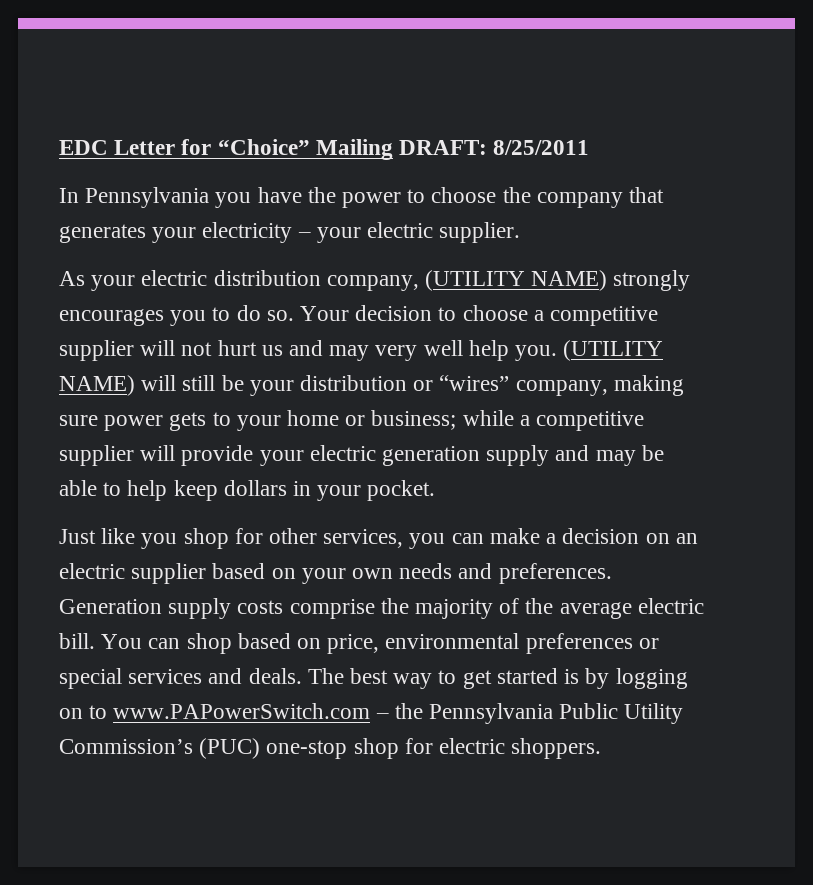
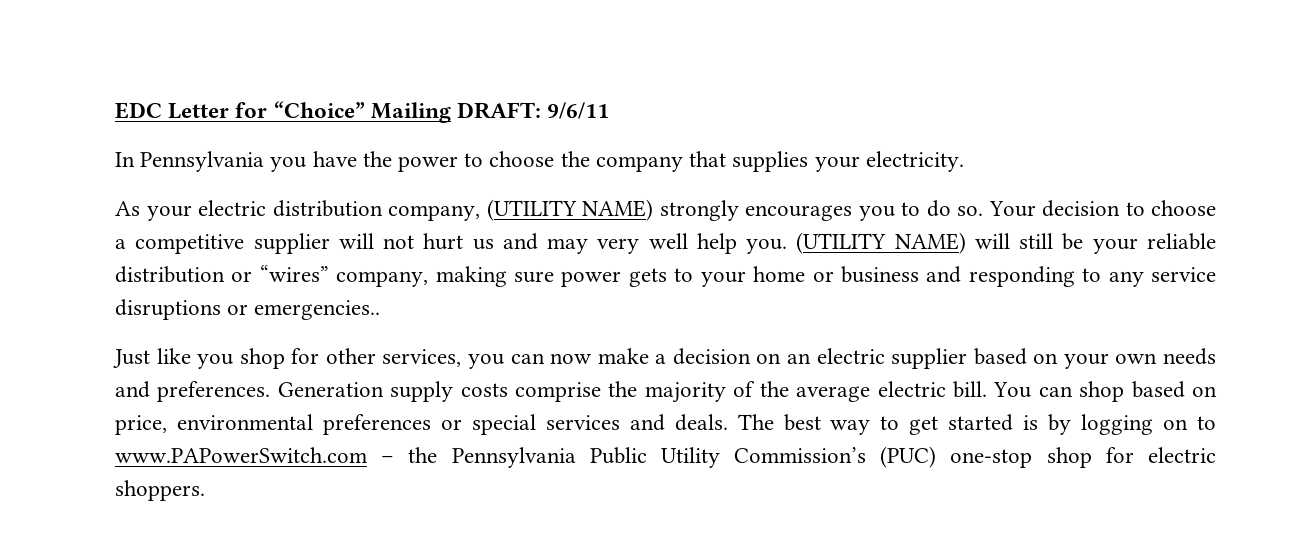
- EDC Letter for “Choice” Mailing DRAFT: 8/25/2011
+ EDC Letter for “Choice” Mailing DRAFT: 9/6/11
- In Pennsylvania you have the power to choose the company that generates your electricity – your electric supplier.
+ In Pennsylvania you have the power to choose the company that supplies your electricity.
- (UTILITY NAME) will still be your distribution or “wires” company, making sure power gets to your home or business; while a competitive supplier will provide your electric generation supply and may be able to help keep dollars in your pocket.
+ (UTILITY NAME) will still be your reliable distribution or “wires” company, making sure power gets to your home or business and responding to any service disruptions or emergencies..
- Just like you shop for other services, you can make a decision on an electric supplier based on your own needs and preferences.
+ Just like you shop for other services, you can now make a decision on an electric supplier based on your own needs and preferences.

